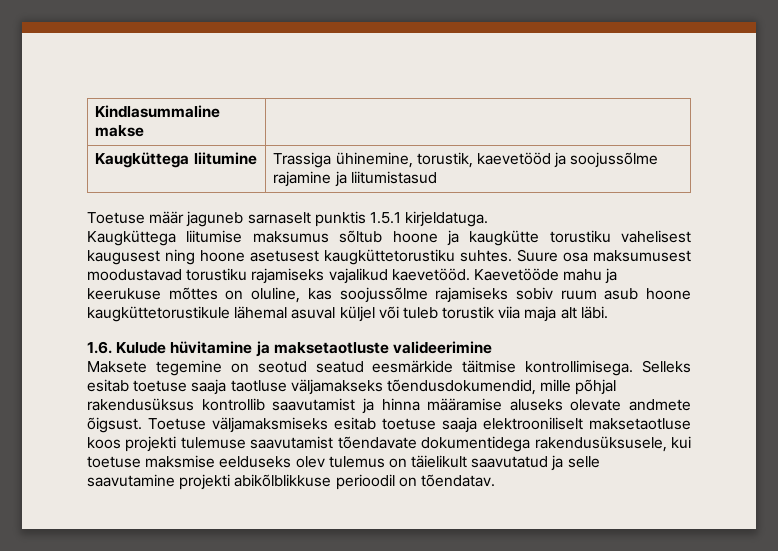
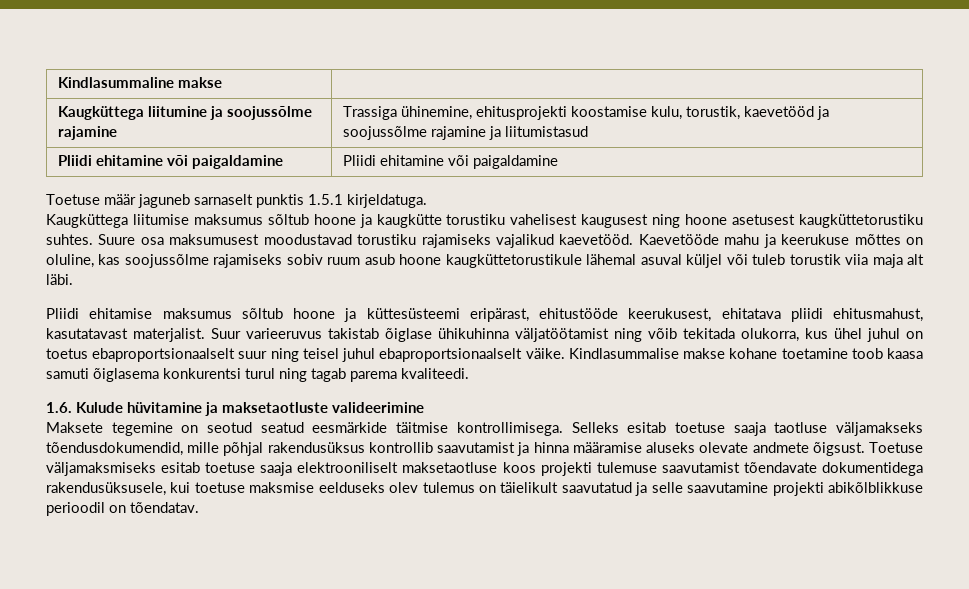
- Kaugküttega liitumine | Trassiga ühinemine, torustik, kaevetööd ja soojussõlme rajamine ja liitumistasud
+ Kaugküttega liitumine ja soojussõlme rajamine | Trassiga ühinemine, ehitusprojekti koostamise kulu, torustik, kaevetööd ja soojussõlme rajamine ja liitumistasud
+ Pliidi ehitamine või paigaldamine | Pliidi ehitamine või paigaldamine
+ Pliidi ehitamise maksumus sõltub hoone ja küttesüsteemi eripärast, ehitustööde keerukusest, ehitatava pliidi ehitusmahust, kasutatavast materjalist. Suur varieeruvus takistab õiglase ühikuhinna väljatöötamist ning võib tekitada olukorra, kus ühel juhul on toetus ebaproportsionaalselt suur ning teisel juhul ebaproportsionaalselt väike. Kindlasummalise makse kohane toetamine toob kaasa samuti õiglasema konkurentsi turul ning tagab parema kvaliteedi.

